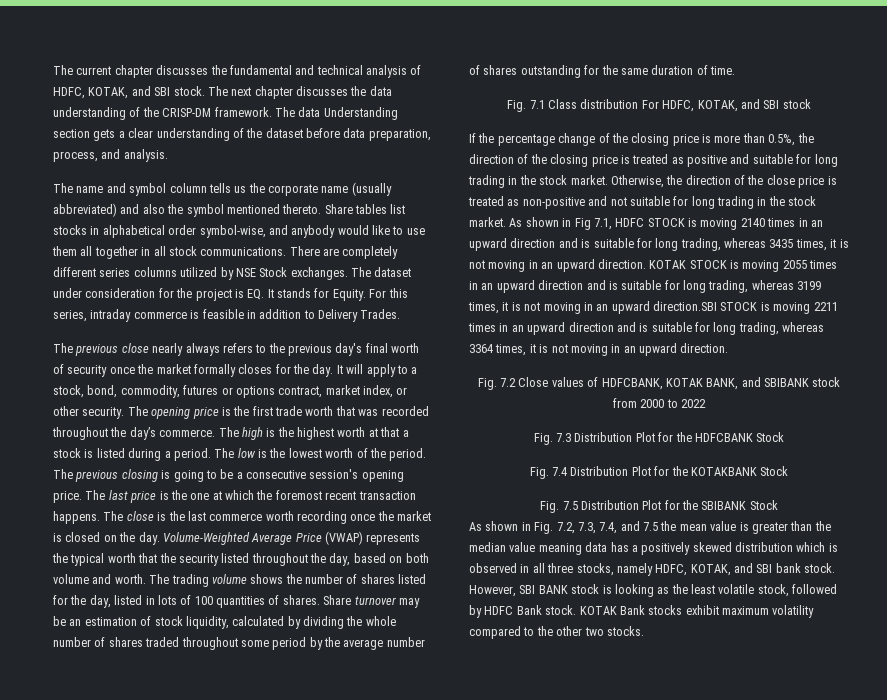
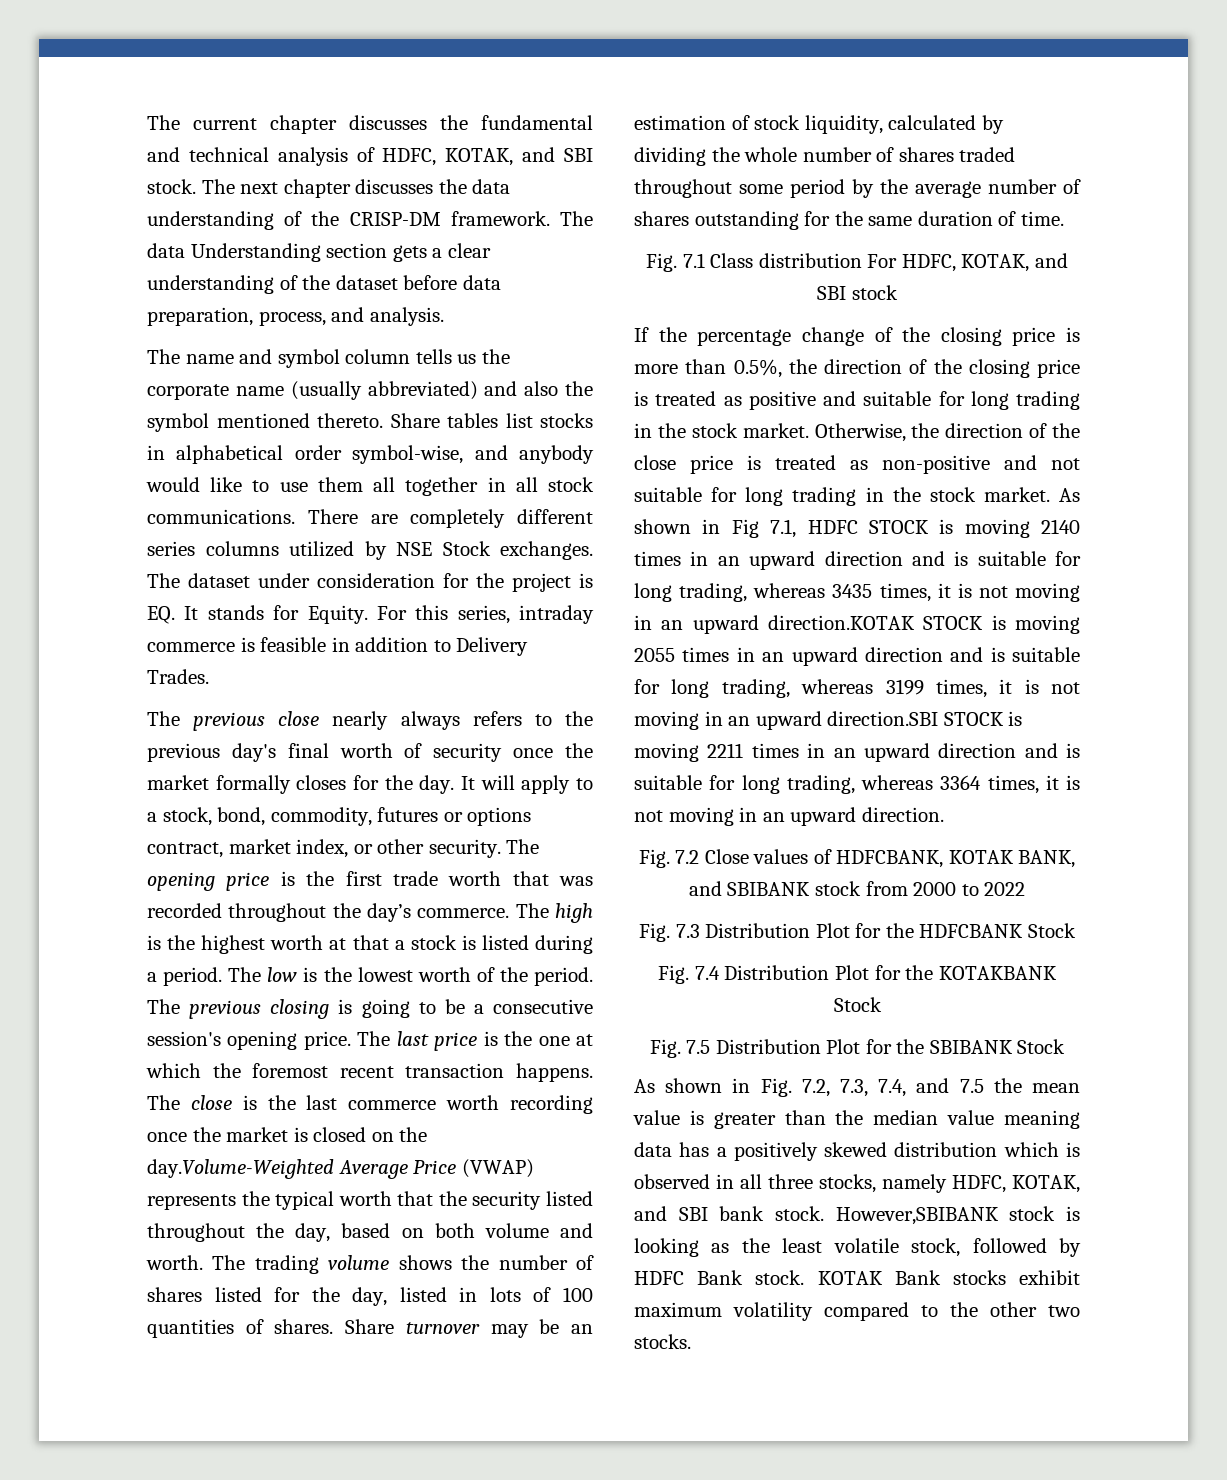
- The close is the last commerce worth recording once the market is closed on the day. Volume-Weighted Average Price (VWAP) represents the typical worth that the security listed throughout the day, based on both volume and worth.
+ The close is the last commerce worth recording once the market is closed on the day.Volume-Weighted Average Price (VWAP) represents the typical worth that the security listed throughout the day, based on both volume and worth.
- As shown in Fig 7.1, HDFC STOCK is moving 2140 times in an upward direction and is suitable for long trading, whereas 3435 times, it is not moving in an upward direction. KOTAK STOCK is moving 2055 times in an upward direction and is suitable for long trading, whereas 3199 times, it is not moving in an upward direction.SBI STOCK is moving 2211 times in an upward direction and is suitable for long trading, whereas 3364 times, it is not moving in an upward direction.
+ As shown in Fig 7.1, HDFC STOCK is moving 2140 times in an upward direction and is suitable for long trading, whereas 3435 times, it is not moving in an upward direction.KOTAK STOCK is moving 2055 times in an upward direction and is suitable for long trading, whereas 3199 times, it is not moving in an upward direction.SBI STOCK is moving 2211 times in an upward direction and is suitable for long trading, whereas 3364 times, it is not moving in an upward direction.
- However, SBI BANK stock is looking as the least volatile stock, followed by HDFC Bank stock.
+ However,SBIBANK stock is looking as the least volatile stock, followed by HDFC Bank stock.

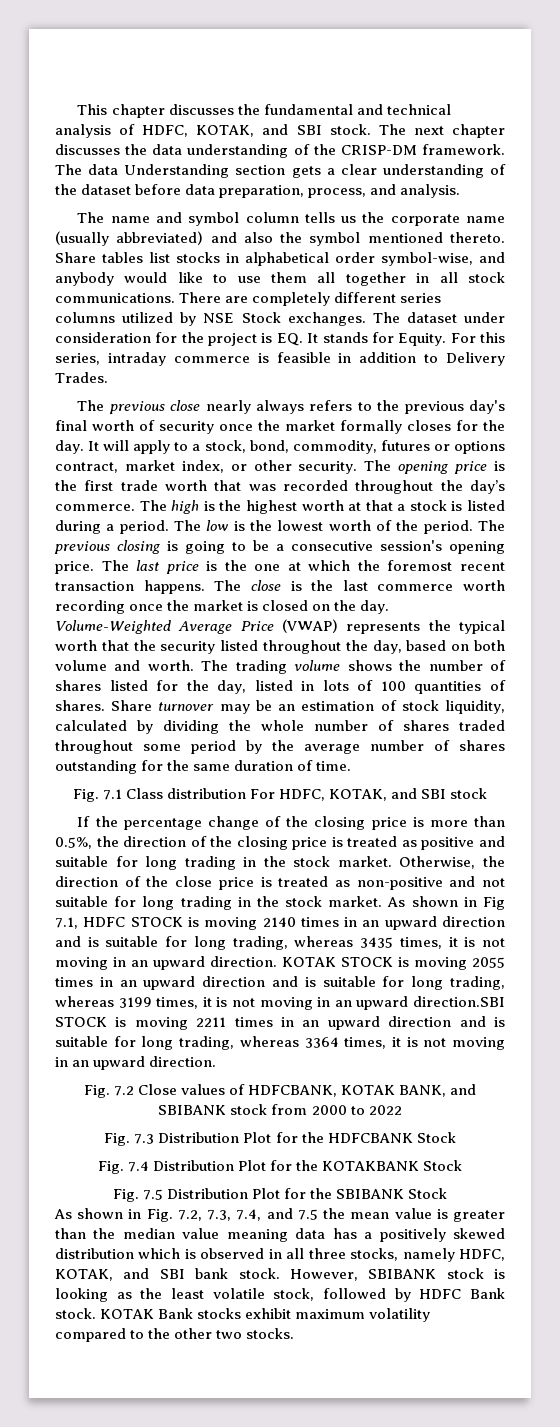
- The current chapter discusses the fundamental and technical analysis of HDFC, KOTAK, and SBI stock.
+ This chapter discusses the fundamental and technical analysis of HDFC, KOTAK, and SBI stock.
- The close is the last commerce worth recording once the market is closed on the day.Volume-Weighted Average Price (VWAP) represents the typical worth that the security listed throughout the day, based on both volume and worth.
+ The close is the last commerce worth recording once the market is closed on the day. Volume-Weighted Average Price (VWAP) represents the typical worth that the security listed throughout the day, based on both volume and worth.
- As shown in Fig 7.1, HDFC STOCK is moving 2140 times in an upward direction and is suitable for long trading, whereas 3435 times, it is not moving in an upward direction.KOTAK STOCK is moving 2055 times in an upward direction and is suitable for long trading, whereas 3199 times, it is not moving in an upward direction.SBI STOCK is moving 2211 times in an upward direction and is suitable for long trading, whereas 3364 times, it is not moving in an upward direction.
+ As shown in Fig 7.1, HDFC STOCK is moving 2140 times in an upward direction and is suitable for long trading, whereas 3435 times, it is not moving in an upward direction. KOTAK STOCK is moving 2055 times in an upward direction and is suitable for long trading, whereas 3199 times, it is not moving in an upward direction.SBI STOCK is moving 2211 times in an upward direction and is suitable for long trading, whereas 3364 times, it is not moving in an upward direction.
- However,SBIBANK stock is looking as the least volatile stock, followed by HDFC Bank stock.
+ However, SBIBANK stock is looking as the least volatile stock, followed by HDFC Bank stock.

